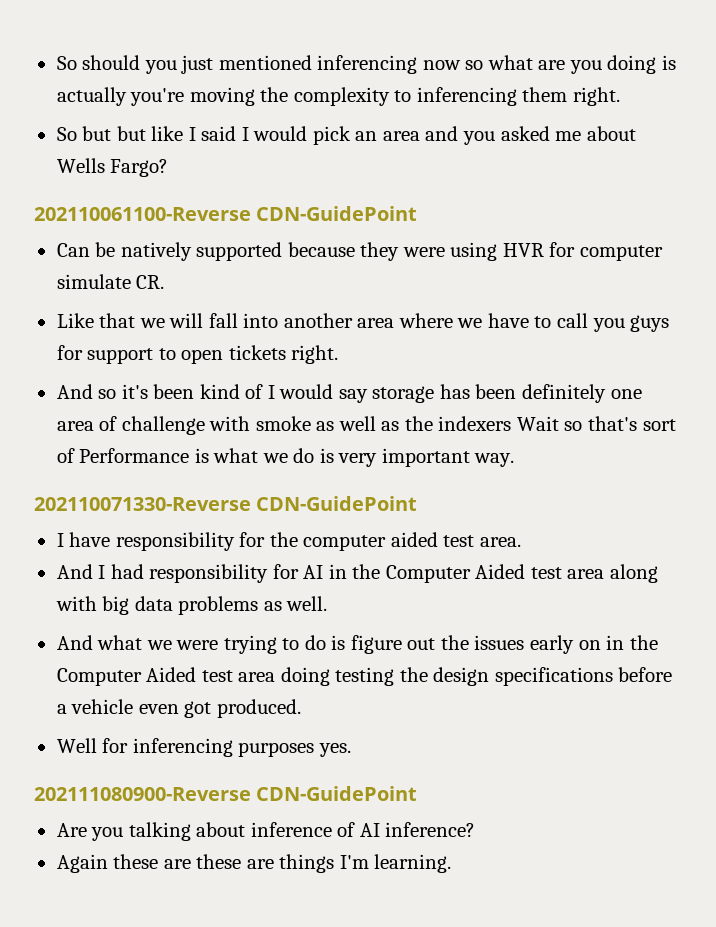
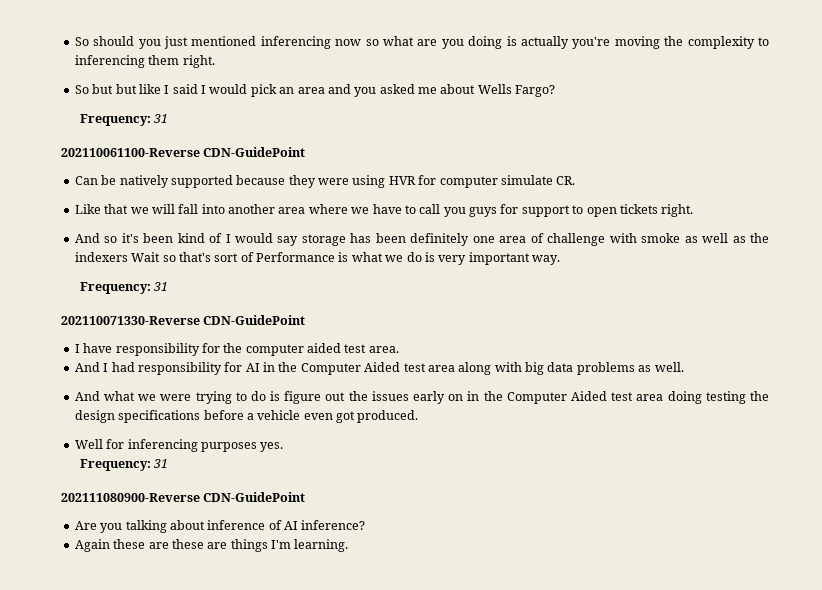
  So but but like I said I would pick an area and you asked me about Wells Fargo?
+ Frequency: 31
  And so it's been kind of I would say storage has been definitely one area of challenge with smoke as well as the indexers Wait so that's sort of Performance is what we do is very important way.
+ Frequency: 31
  Well for inferencing purposes yes.
+ Frequency: 31

